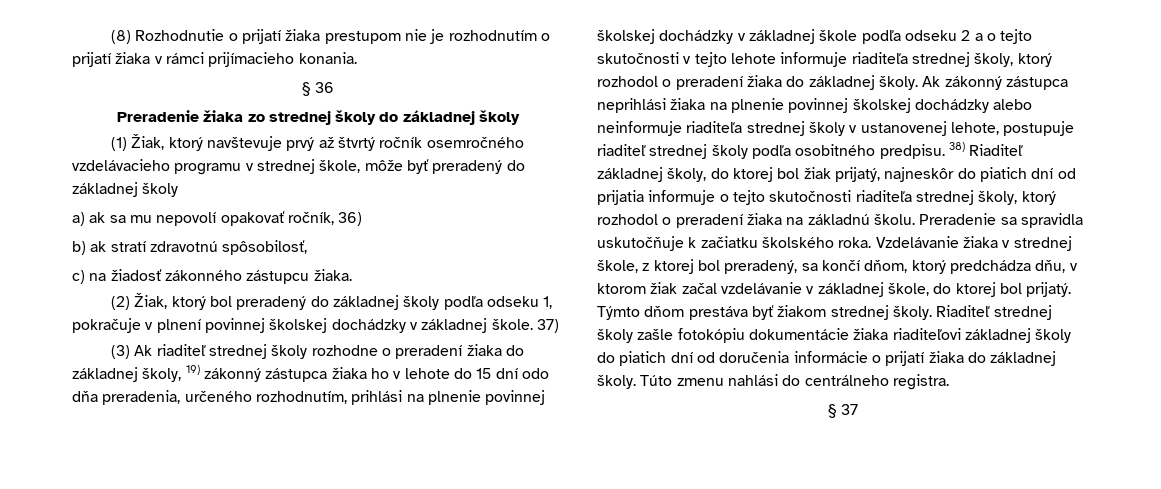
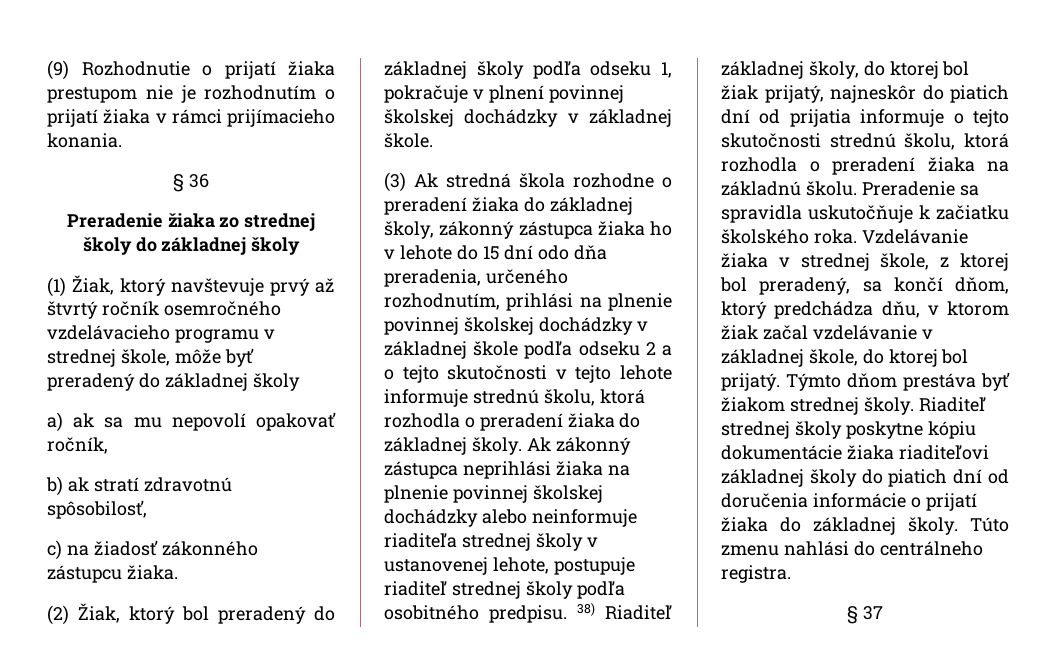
- (8) Rozhodnutie o prijatí žiaka prestupom nie je rozhodnutím o prijatí žiaka v rámci prijímacieho konania.
+ (9) Rozhodnutie o prijatí žiaka prestupom nie je rozhodnutím o prijatí žiaka v rámci prijímacieho konania.
- a) ak sa mu nepovolí opakovať ročník, 36)
+ a) ak sa mu nepovolí opakovať ročník,
- 37)
- (3) Ak riaditeľ strednej školy rozhodne o preradení žiaka do základnej školy, 19) zákonný zástupca žiaka ho v lehote do 15 dní odo dňa preradenia, určeného rozhodnutím, prihlási na plnenie povinnej školskej dochádzky v základnej škole podľa odseku 2 a o tejto skutočnosti v tejto lehote informuje riaditeľa strednej školy, ktorý rozhodol o preradení žiaka do základnej školy.
+ (3) Ak stredná škola rozhodne o preradení žiaka do základnej školy, zákonný zástupca žiaka ho v lehote do 15 dní odo dňa preradenia, určeného rozhodnutím, prihlási na plnenie povinnej školskej dochádzky v základnej škole podľa odseku 2 a o tejto skutočnosti v tejto lehote informuje strednú školu, ktorá rozhodla o preradení žiaka do základnej školy.
- 38) Riaditeľ základnej školy, do ktorej bol žiak prijatý, najneskôr do piatich dní od prijatia informuje o tejto skutočnosti riaditeľa strednej školy, ktorý rozhodol o preradení žiaka na základnú školu.
+ 38) Riaditeľ základnej školy, do ktorej bol žiak prijatý, najneskôr do piatich dní od prijatia informuje o tejto skutočnosti strednú školu, ktorá rozhodla o preradení žiaka na základnú školu.
- Riaditeľ strednej školy zašle fotokópiu dokumentácie žiaka riaditeľovi základnej školy do piatich dní od doručenia informácie o prijatí žiaka do základnej školy.
+ Riaditeľ strednej školy poskytne kópiu dokumentácie žiaka riaditeľovi základnej školy do piatich dní od doručenia informácie o prijatí žiaka do základnej školy.

